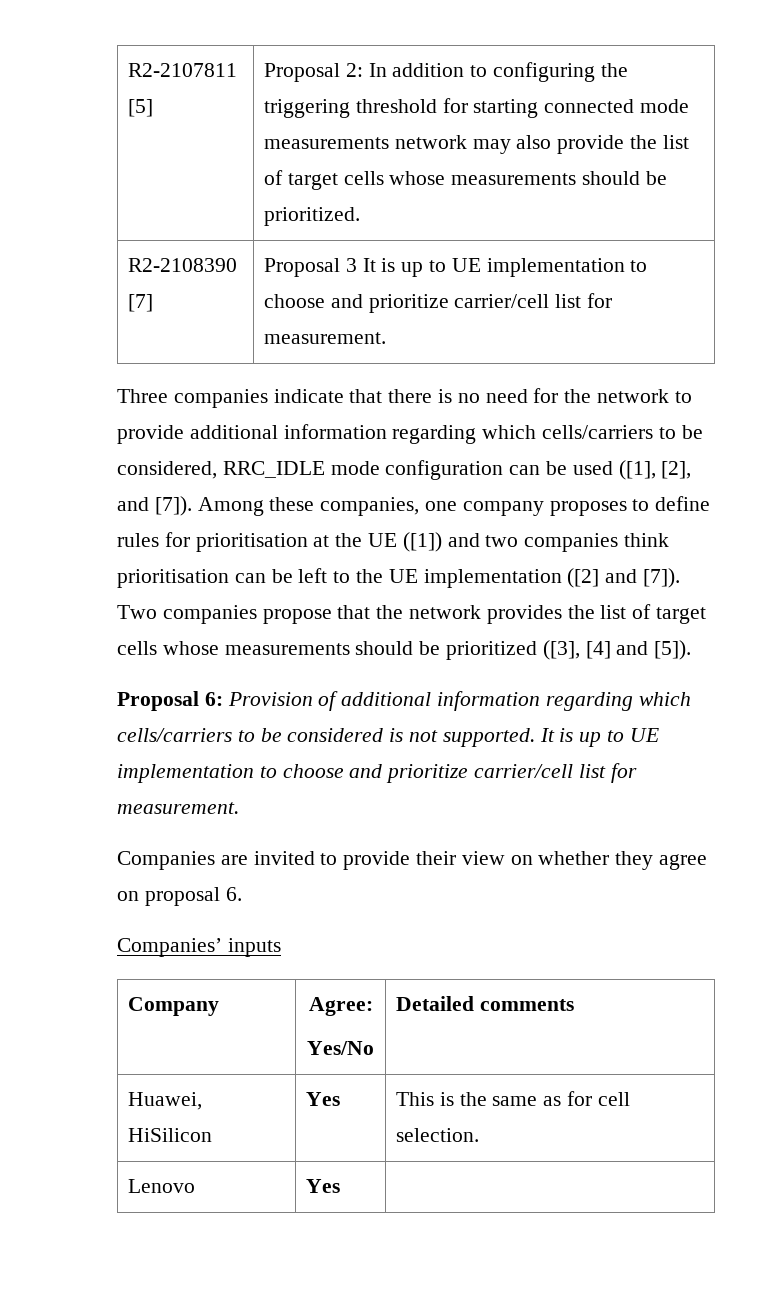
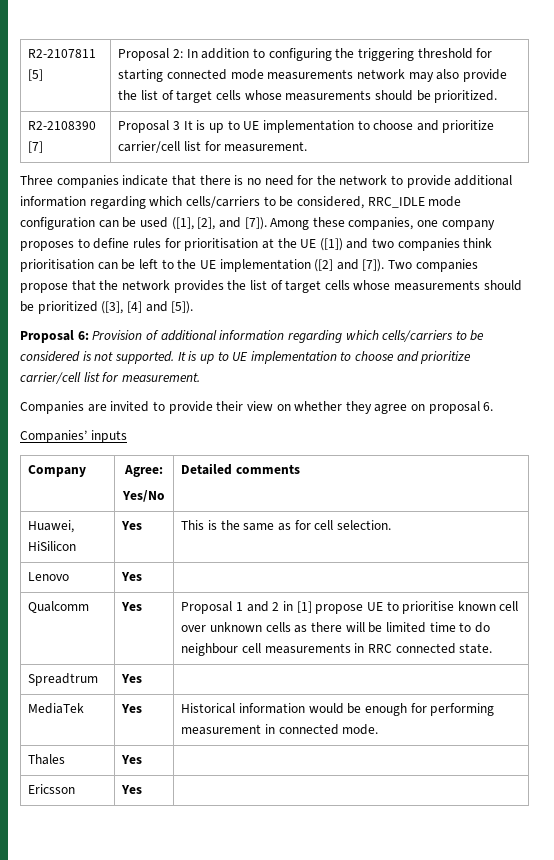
+ Qualcomm | Yes | Proposal 1 and 2 in [1] propose UE to prioritise known cell over unknown cells as there will be limited time to do neighbour cell measurements in RRC connected state.
+ Spreadtrum | Yes |
+ MediaTek | Yes | Historical information would be enough for performing measurement in connected mode.
+ Thales | Yes |
+ Ericsson | Yes |

